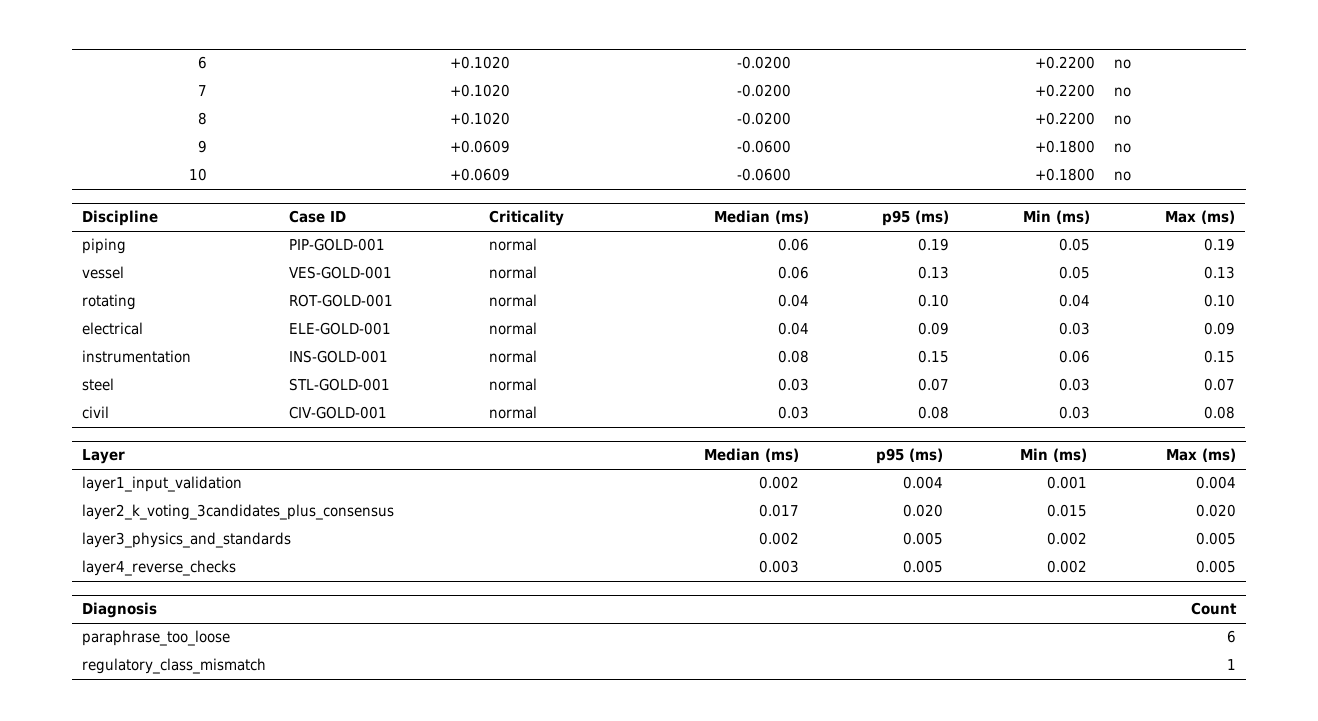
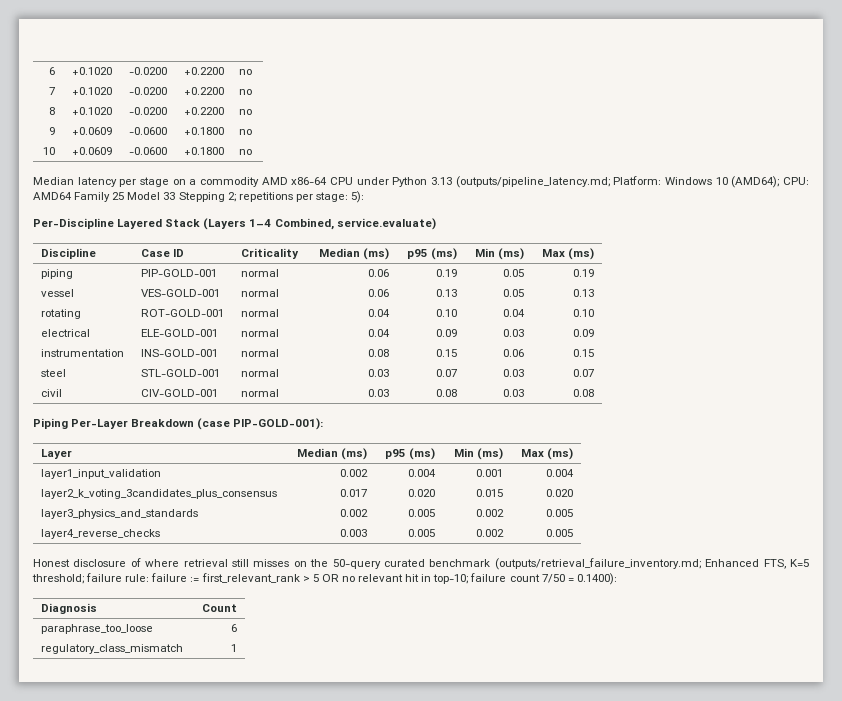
+ Median latency per stage on a commodity AMD x86-64 CPU under Python 3.13 (outputs/pipeline_latency.md; Platform: Windows 10 (AMD64); CPU: AMD64 Family 25 Model 33 Stepping 2; repetitions per stage: 5):
+ Per-Discipline Layered Stack (Layers 1–4 Combined, service.evaluate)
+ Piping Per-Layer Breakdown (case PIP-GOLD-001):
+ Honest disclosure of where retrieval still misses on the 50-query curated benchmark (outputs/retrieval_failure_inventory.md; Enhanced FTS, K=5 threshold; failure rule: failure := first_relevant_rank > 5 OR no relevant hit in top-10; failure count 7/50 = 0.1400):

